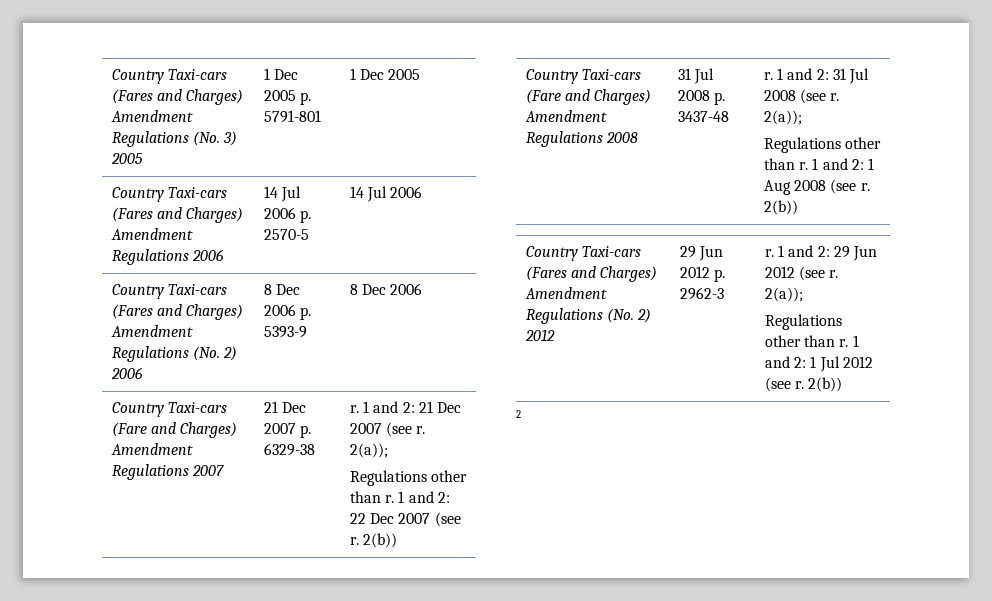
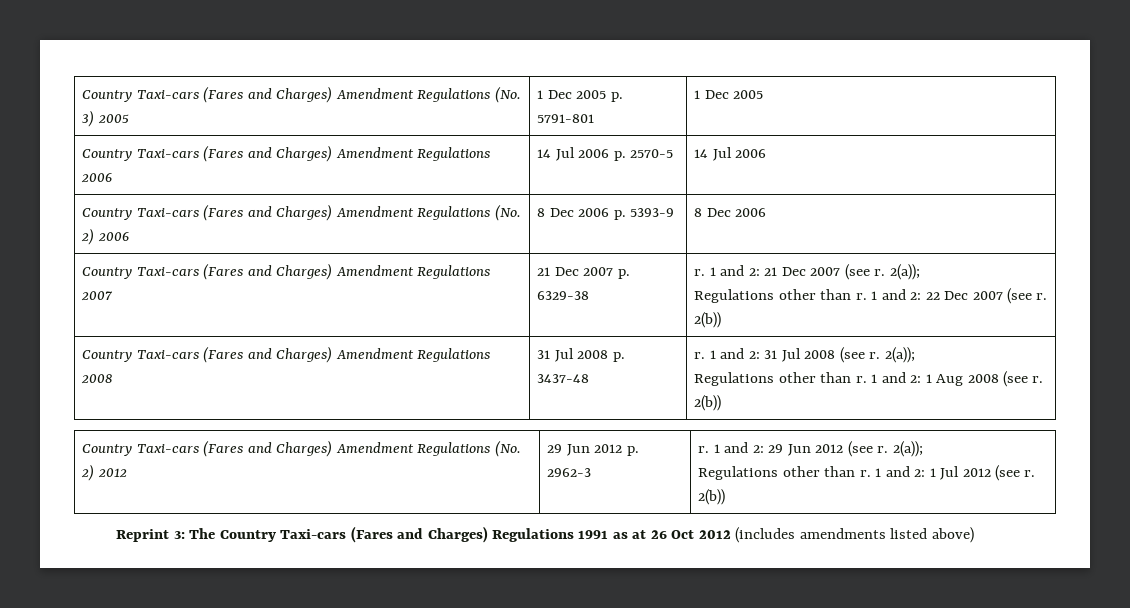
- Country Taxi-cars (Fare and Charges) Amendment Regulations 2007 | 21 Dec 2007 p. 6329-38 | r. 1 and 2: 21 Dec 2007 (see r. 2(a));
+ Country Taxi-cars (Fares and Charges) Amendment Regulations 2007 | 21 Dec 2007 p. 6329-38 | r. 1 and 2: 21 Dec 2007 (see r. 2(a));
- Country Taxi-cars (Fare and Charges) Amendment Regulations 2008 | 31 Jul 2008 p. 3437-48 | r. 1 and 2: 31 Jul 2008 (see r. 2(a));
+ Country Taxi-cars (Fares and Charges) Amendment Regulations 2008 | 31 Jul 2008 p. 3437-48 | r. 1 and 2: 31 Jul 2008 (see r. 2(a));
- 2
+ Reprint 3: The Country Taxi-cars (Fares and Charges) Regulations 1991 as at 26 Oct 2012 (includes amendments listed above)

